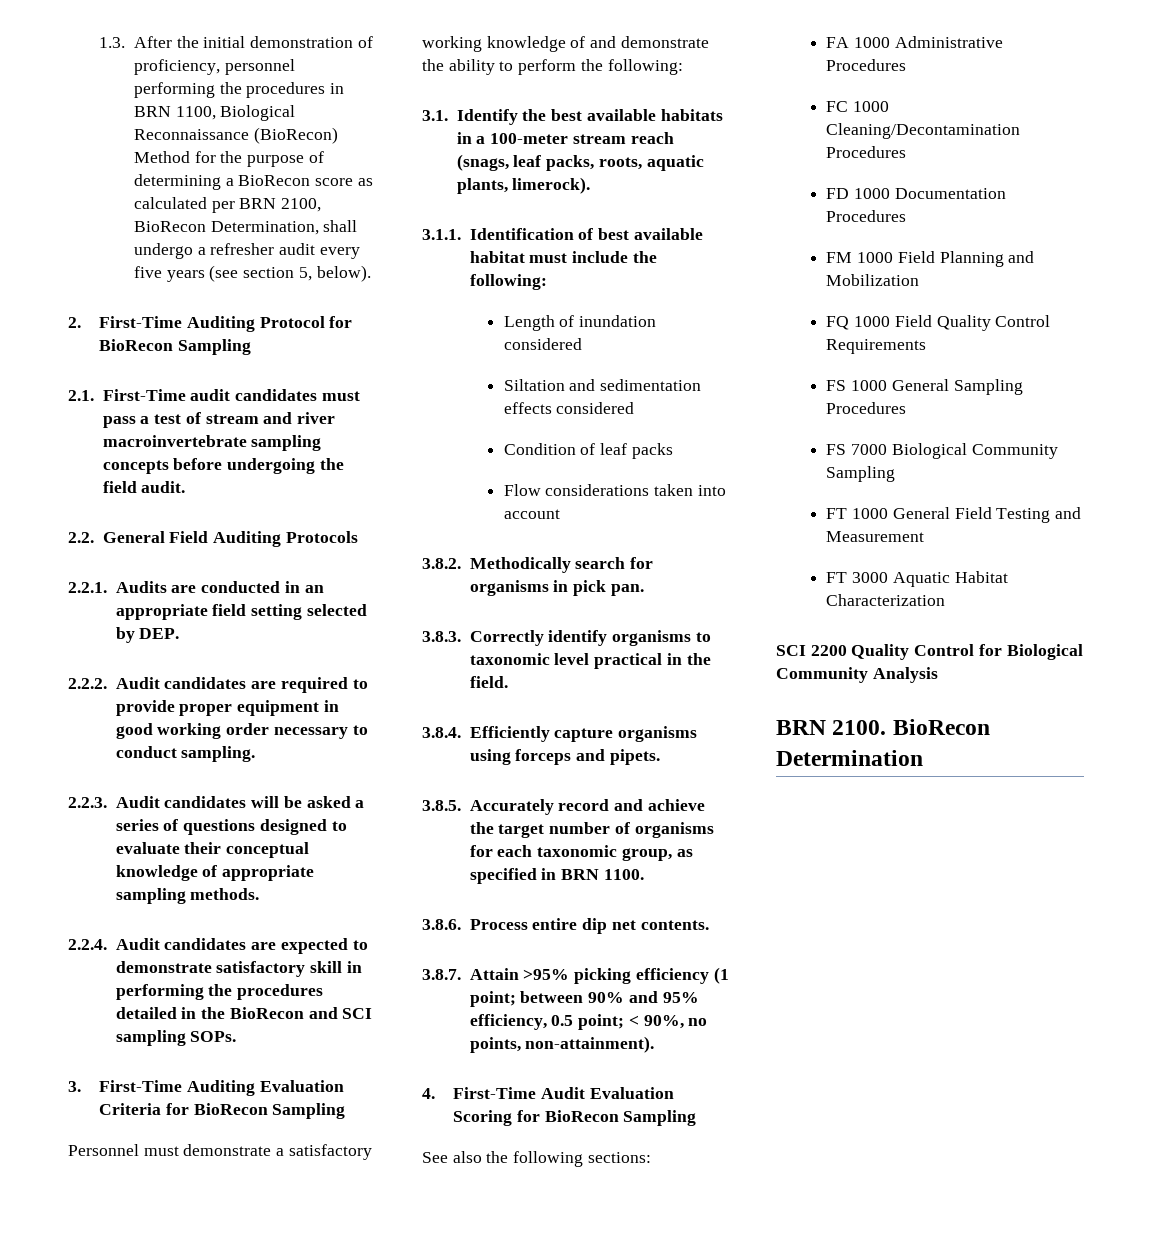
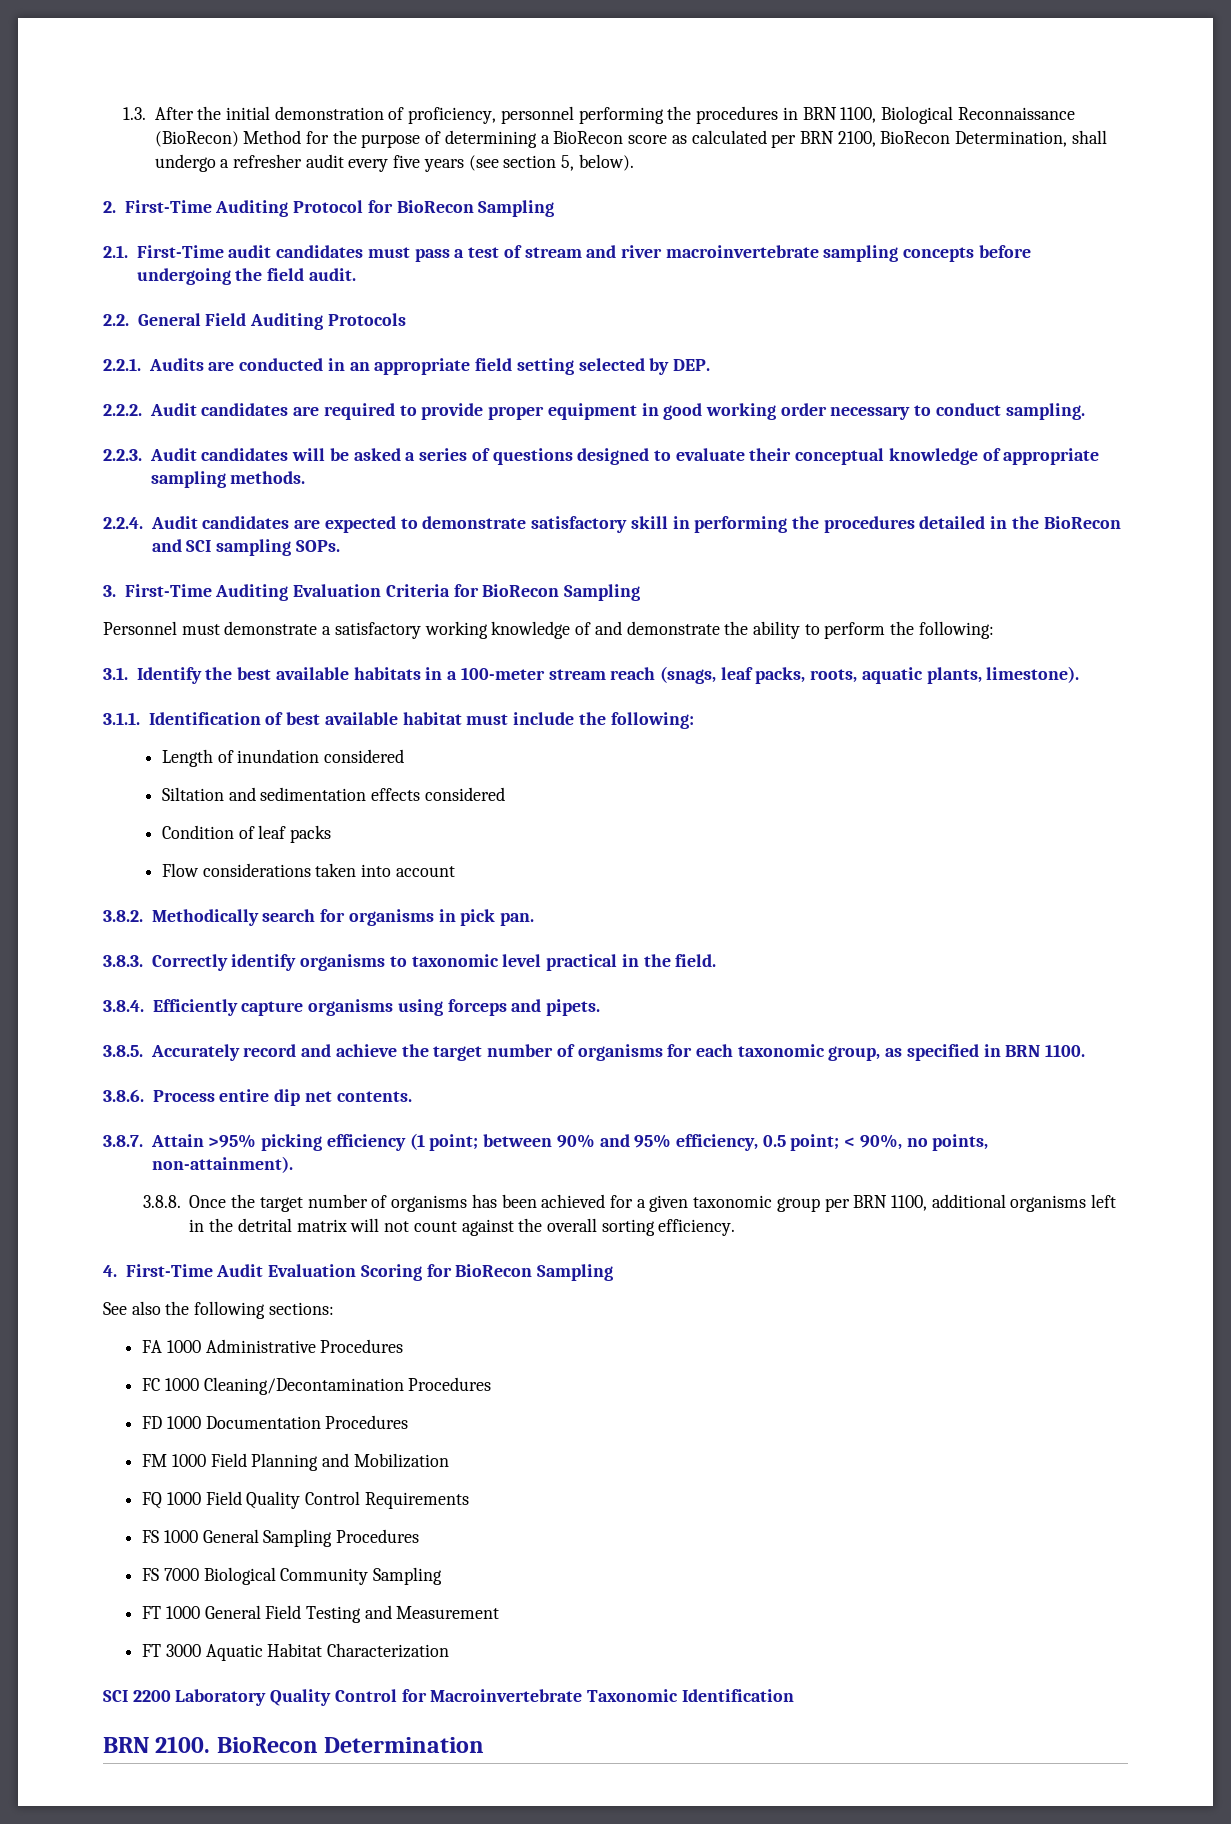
- 3.1. Identify the best available habitats in a 100-meter stream reach (snags, leaf packs, roots, aquatic plants, limerock).
+ 3.1. Identify the best available habitats in a 100-meter stream reach (snags, leaf packs, roots, aquatic plants, limestone).
+ 3.8.8. Once the target number of organisms has been achieved for a given taxonomic group per BRN 1100, additional organisms left in the detrital matrix will not count against the overall sorting efficiency.
- SCI 2200 Quality Control for Biological Community Analysis
+ SCI 2200 Laboratory Quality Control for Macroinvertebrate Taxonomic Identification

